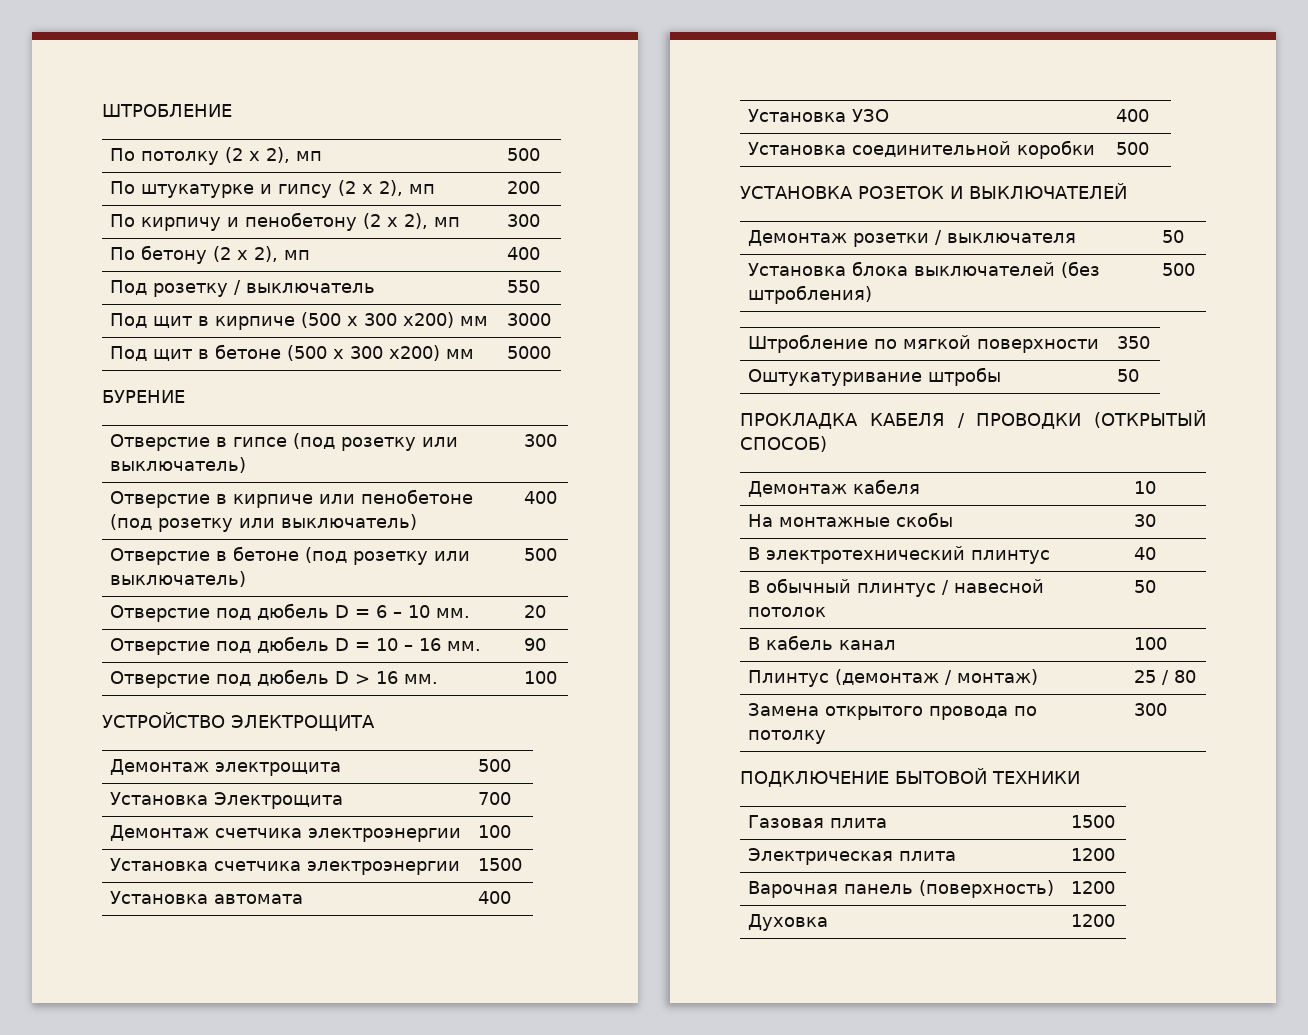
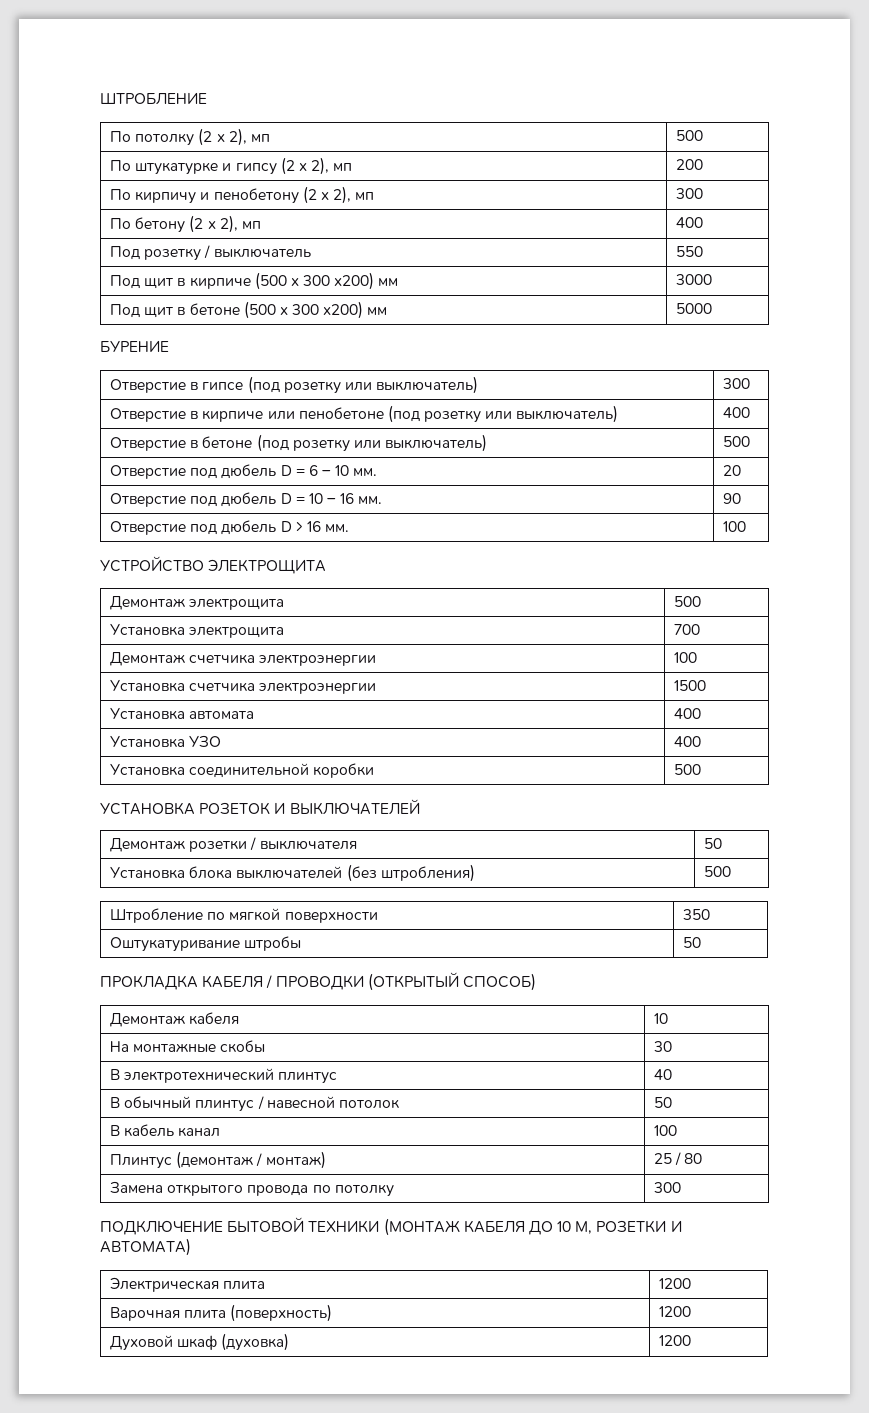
- Установка Электрощита | 700
+ Установка электрощита | 700
- ПОДКЛЮЧЕНИЕ БЫТОВОЙ ТЕХНИКИ
- Газовая плита | 1500
+ ПОДКЛЮЧЕНИЕ БЫТОВОЙ ТЕХНИКИ (МОНТАЖ КАБЕЛЯ ДО 10 М, РОЗЕТКИ И АВТОМАТА)
- Варочная панель (поверхность) | 1200
+ Варочная плита (поверхность) | 1200
- Духовка | 1200
+ Духовой шкаф (духовка) | 1200

